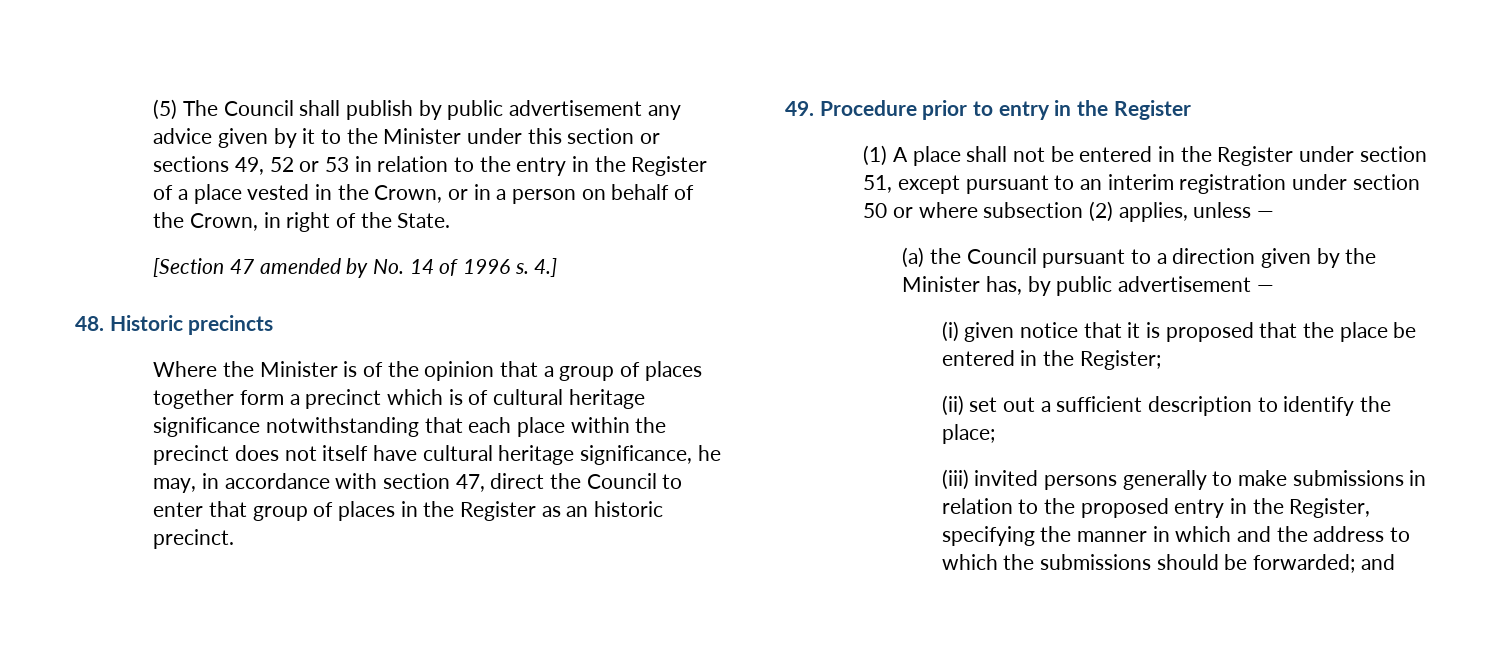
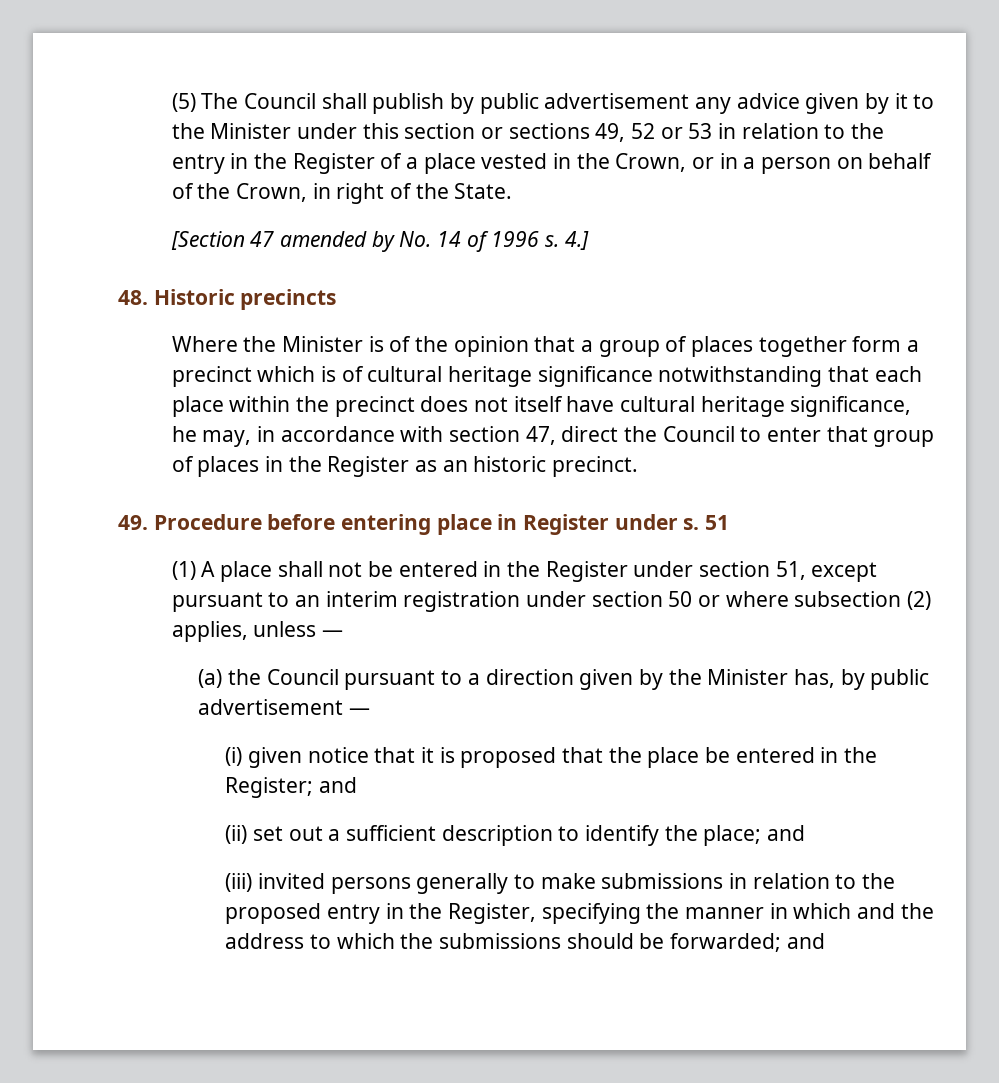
- 49. Procedure prior to entry in the Register
+ 49. Procedure before entering place in Register under s. 51
- (i) given notice that it is proposed that the place be entered in the Register;
+ (i) given notice that it is proposed that the place be entered in the Register; and
- (ii) set out a sufficient description to identify the place;
+ (ii) set out a sufficient description to identify the place; and

